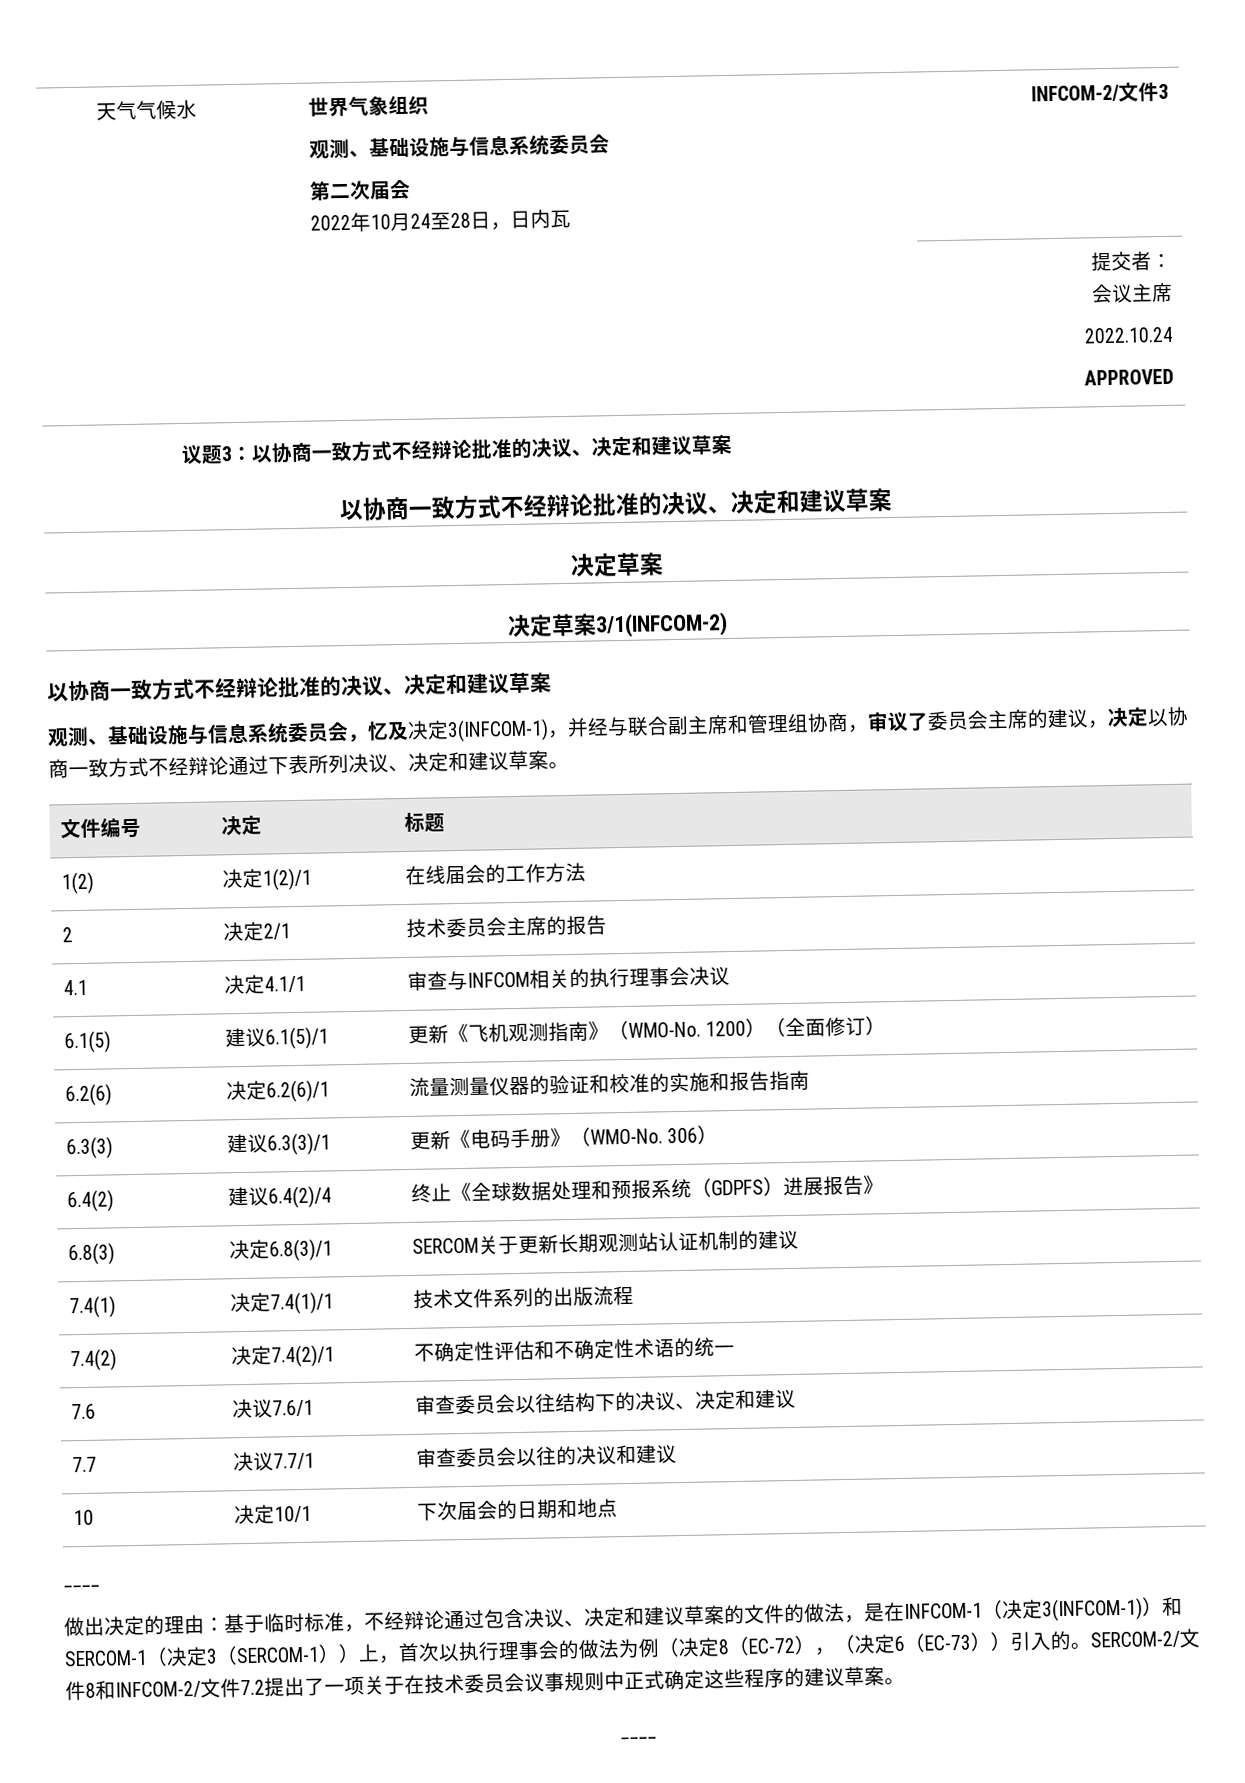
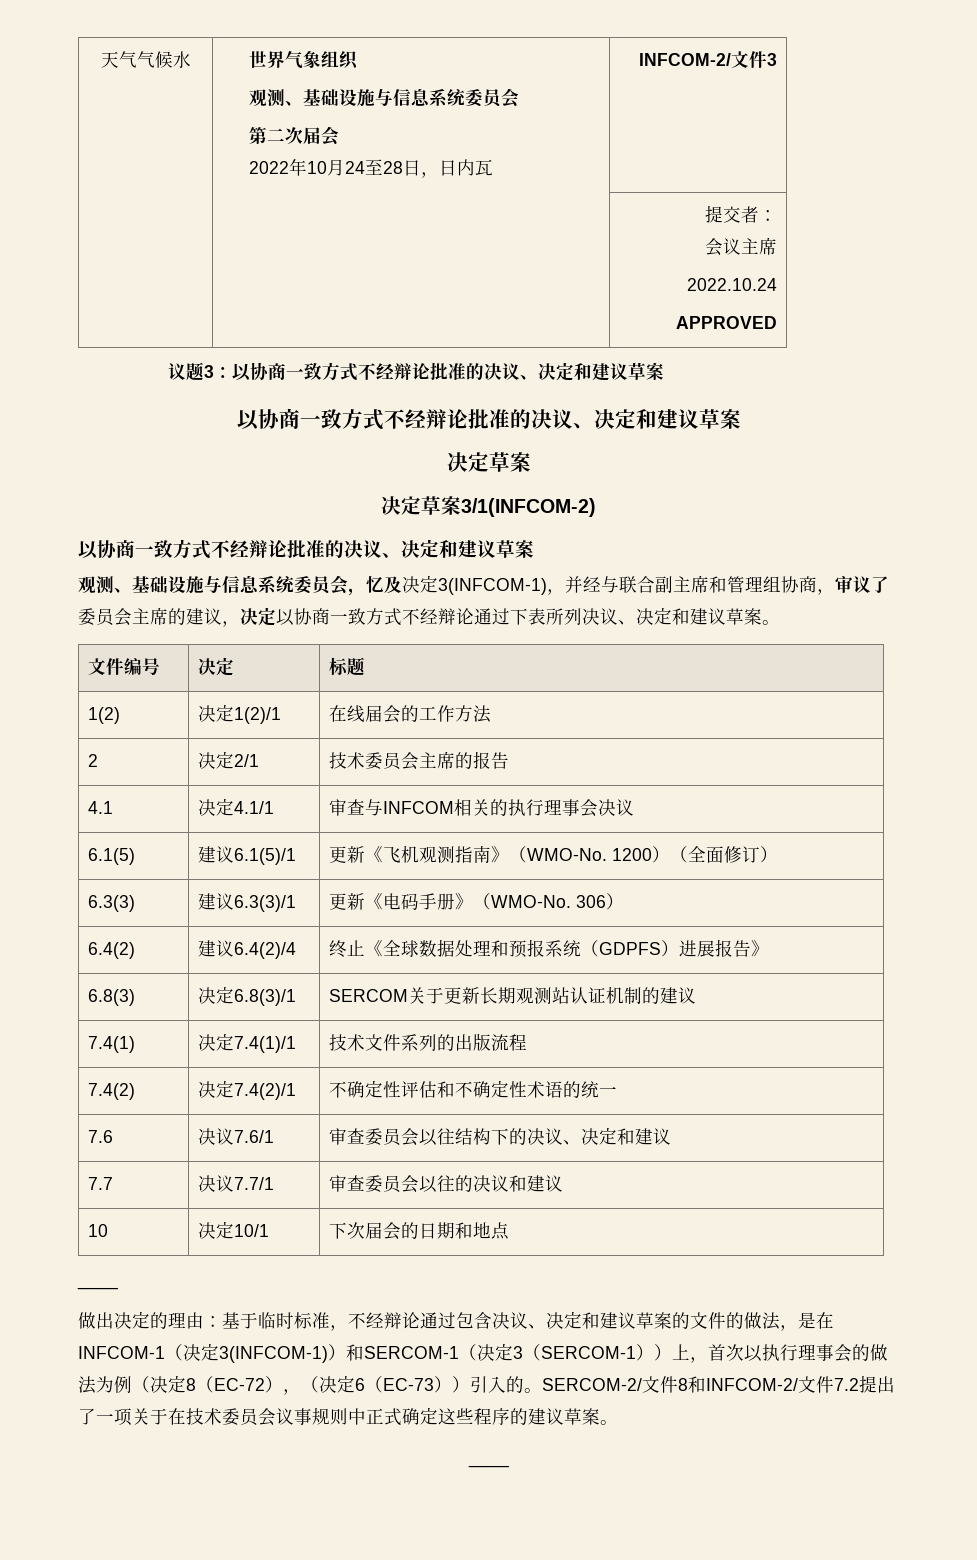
- 6.2(6) | 决定6.2(6)/1 | 流量测量仪器的验证和校准的实施和报告指南

